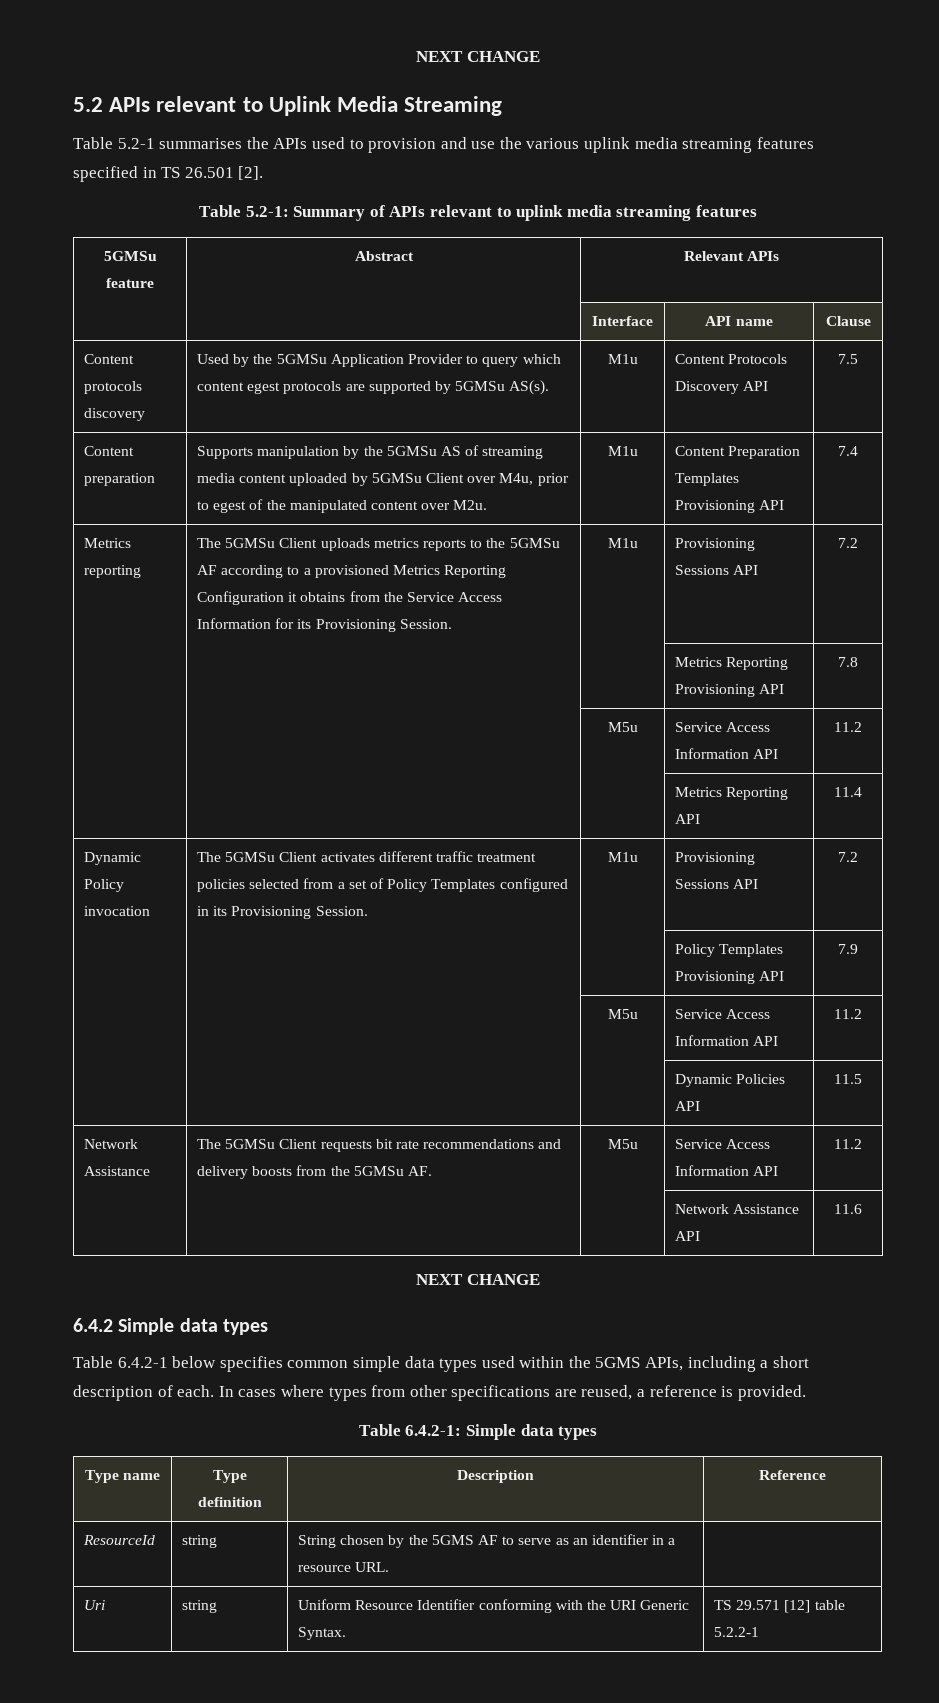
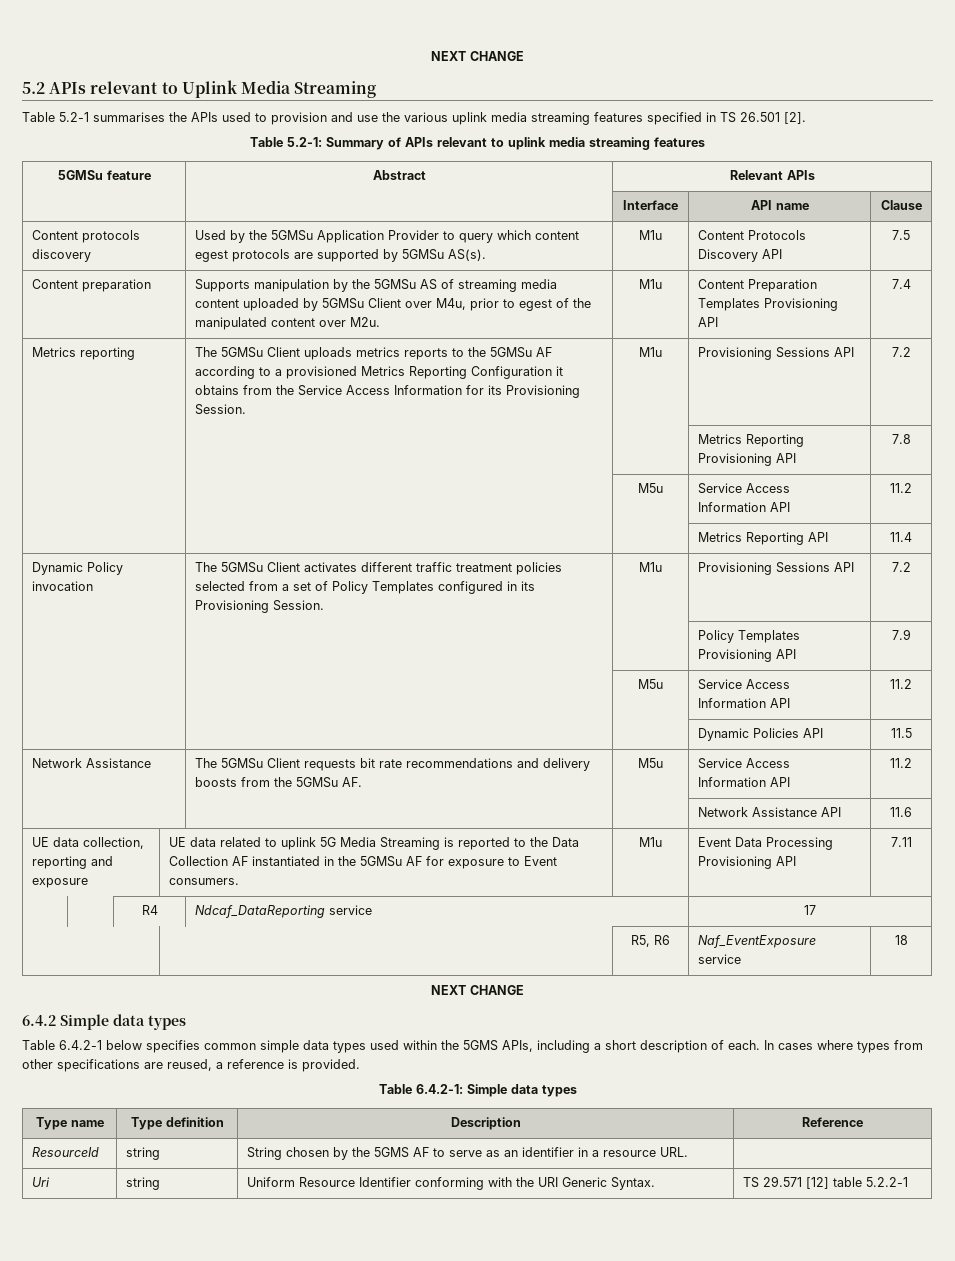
+ UE data collection, reporting and exposure | UE data related to uplink 5G Media Streaming is reported to the Data Collection AF instantiated in the 5GMSu AF for exposure to Event consumers. | M1u | Event Data Processing Provisioning API | 7.11
+ | | R4 | Ndcaf_DataReporting service | 17
+ | | R5, R6 | Naf_EventExposure service | 18

